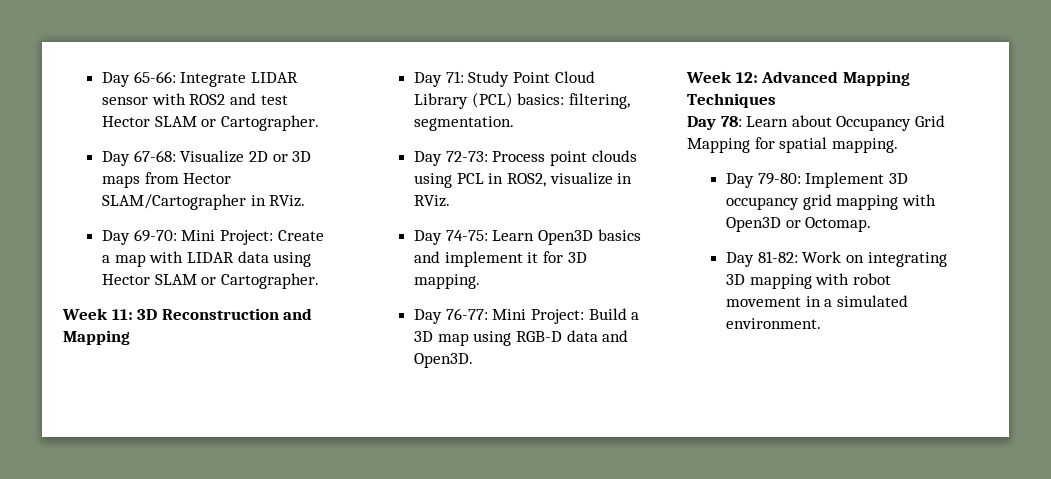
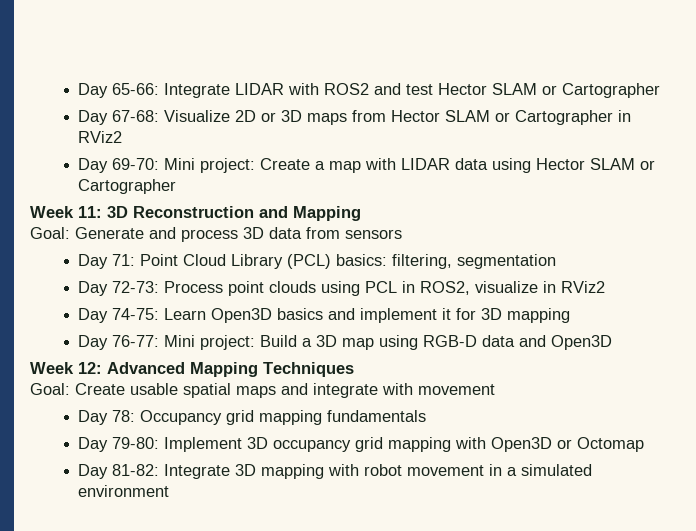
- Day 65-66: Integrate LIDAR sensor with ROS2 and test Hector SLAM or Cartographer.
+ Day 65-66: Integrate LIDAR with ROS2 and test Hector SLAM or Cartographer
- Day 67-68: Visualize 2D or 3D maps from Hector SLAM/Cartographer in RViz.
+ Day 67-68: Visualize 2D or 3D maps from Hector SLAM or Cartographer in RViz2
- Day 69-70: Mini Project: Create a map with LIDAR data using Hector SLAM or Cartographer.
+ Day 69-70: Mini project: Create a map with LIDAR data using Hector SLAM or Cartographer
+ Goal: Generate and process 3D data from sensors
- Day 71: Study Point Cloud Library (PCL) basics: filtering, segmentation.
+ Day 71: Point Cloud Library (PCL) basics: filtering, segmentation
- Day 72-73: Process point clouds using PCL in ROS2, visualize in RViz.
+ Day 72-73: Process point clouds using PCL in ROS2, visualize in RViz2
- Day 74-75: Learn Open3D basics and implement it for 3D mapping.
+ Day 74-75: Learn Open3D basics and implement it for 3D mapping
- Day 76-77: Mini Project: Build a 3D map using RGB-D data and Open3D.
+ Day 76-77: Mini project: Build a 3D map using RGB-D data and Open3D
- Day 78: Learn about Occupancy Grid Mapping for spatial mapping.
+ Goal: Create usable spatial maps and integrate with movement
+ Day 78: Occupancy grid mapping fundamentals
- Day 79-80: Implement 3D occupancy grid mapping with Open3D or Octomap.
+ Day 79-80: Implement 3D occupancy grid mapping with Open3D or Octomap
- Day 81-82: Work on integrating 3D mapping with robot movement in a simulated environment.
+ Day 81-82: Integrate 3D mapping with robot movement in a simulated environment

